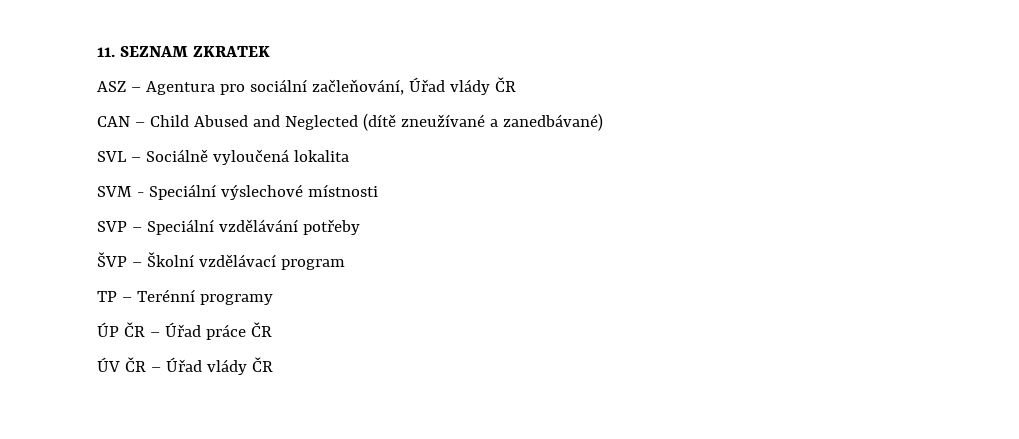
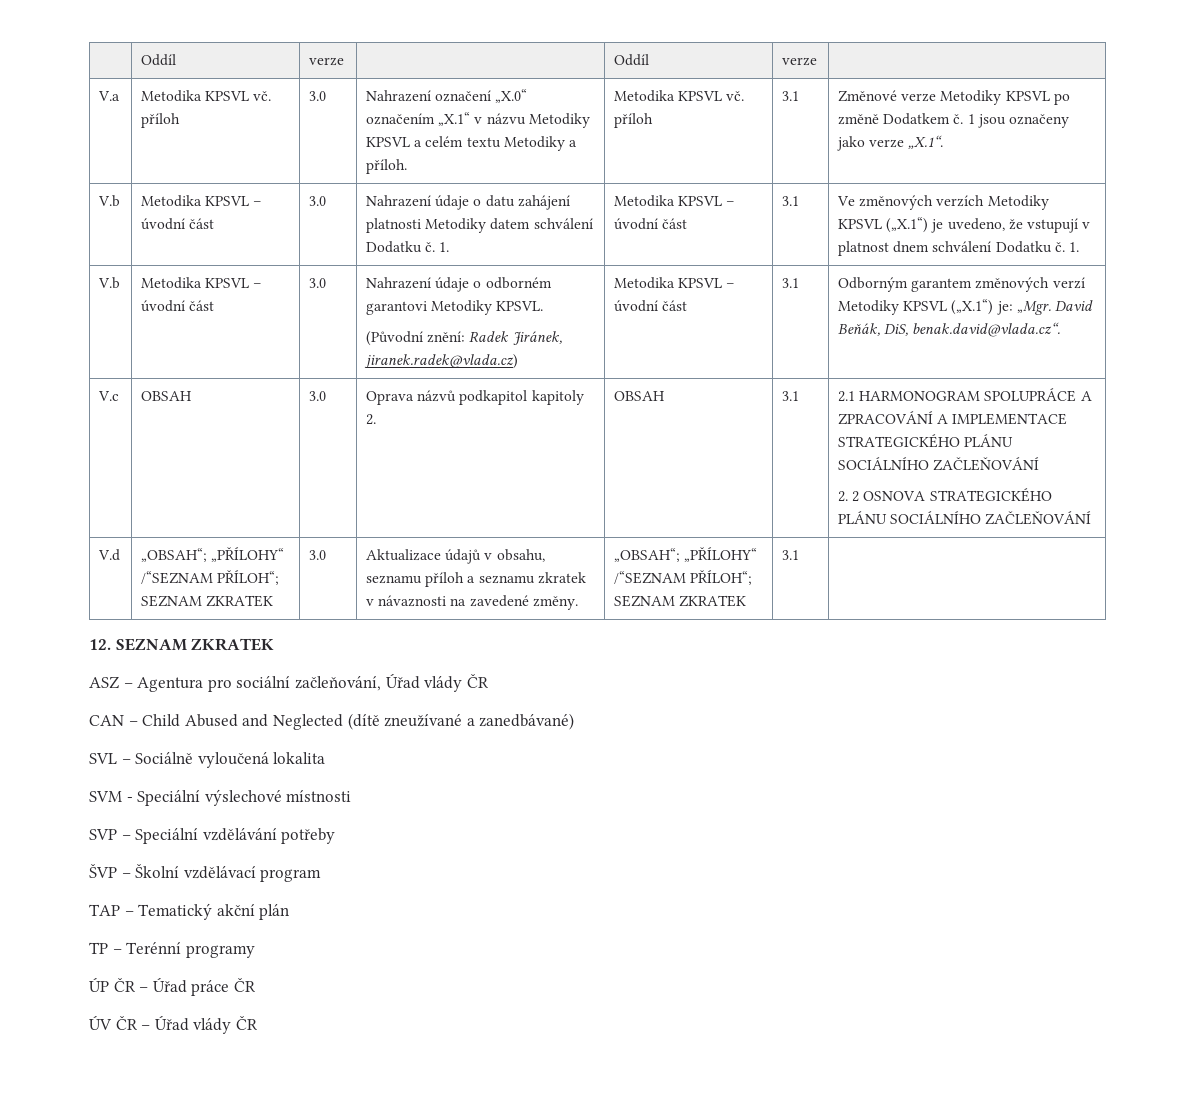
- 11. SEZNAM ZKRATEK
+ | Oddíl | verze | | Oddíl | verze |
+ V.a | Metodika KPSVL vč. příloh | 3.0 | Nahrazení označení „X.0“ označením „X.1“ v názvu Metodiky KPSVL a celém textu Metodiky a příloh. | Metodika KPSVL vč. příloh | 3.1 | Změnové verze Metodiky KPSVL po změně Dodatkem č. 1 jsou označeny jako verze „X.1“.
+ V.b | Metodika KPSVL – úvodní část | 3.0 | Nahrazení údaje o datu zahájení platnosti Metodiky datem schválení Dodatku č. 1. | Metodika KPSVL – úvodní část | 3.1 | Ve změnových verzích Metodiky KPSVL („X.1“) je uvedeno, že vstupují v platnost dnem schválení Dodatku č. 1.
+ V.b | Metodika KPSVL – úvodní část | 3.0 | Nahrazení údaje o odborném garantovi Metodiky KPSVL.
+ (Původní znění: Radek Jiránek, jiranek.radek@vlada.cz) | Metodika KPSVL – úvodní část | 3.1 | Odborným garantem změnových verzí Metodiky KPSVL („X.1“) je: „Mgr. David Beňák, DiS, benak.david@vlada.cz“.
+ V.c | OBSAH | 3.0 | Oprava názvů podkapitol kapitoly 2. | OBSAH | 3.1 | 2.1 HARMONOGRAM SPOLUPRÁCE A ZPRACOVÁNÍ A IMPLEMENTACE STRATEGICKÉHO PLÁNU SOCIÁLNÍHO ZAČLEŇOVÁNÍ
+ 2. 2 OSNOVA STRATEGICKÉHO PLÁNU SOCIÁLNÍHO ZAČLEŇOVÁNÍ
+ V.d | „OBSAH“; „PŘÍLOHY“ /“SEZNAM PŘÍLOH“; SEZNAM ZKRATEK | 3.0 | Aktualizace údajů v obsahu, seznamu příloh a seznamu zkratek v návaznosti na zavedené změny. | „OBSAH“; „PŘÍLOHY“ /“SEZNAM PŘÍLOH“; SEZNAM ZKRATEK | 3.1 |
+ 12. SEZNAM ZKRATEK
+ TAP – Tematický akční plán

